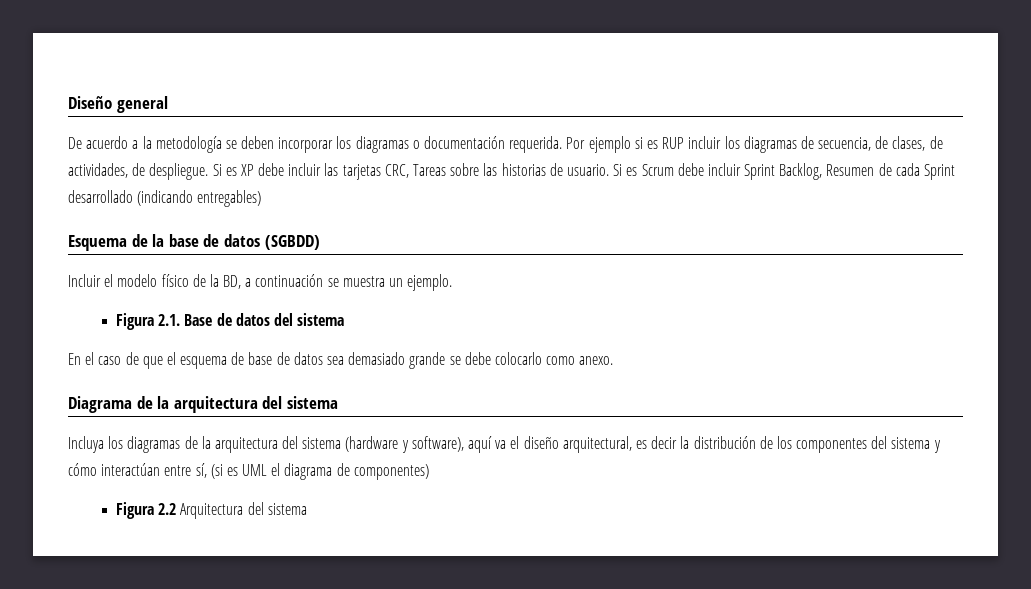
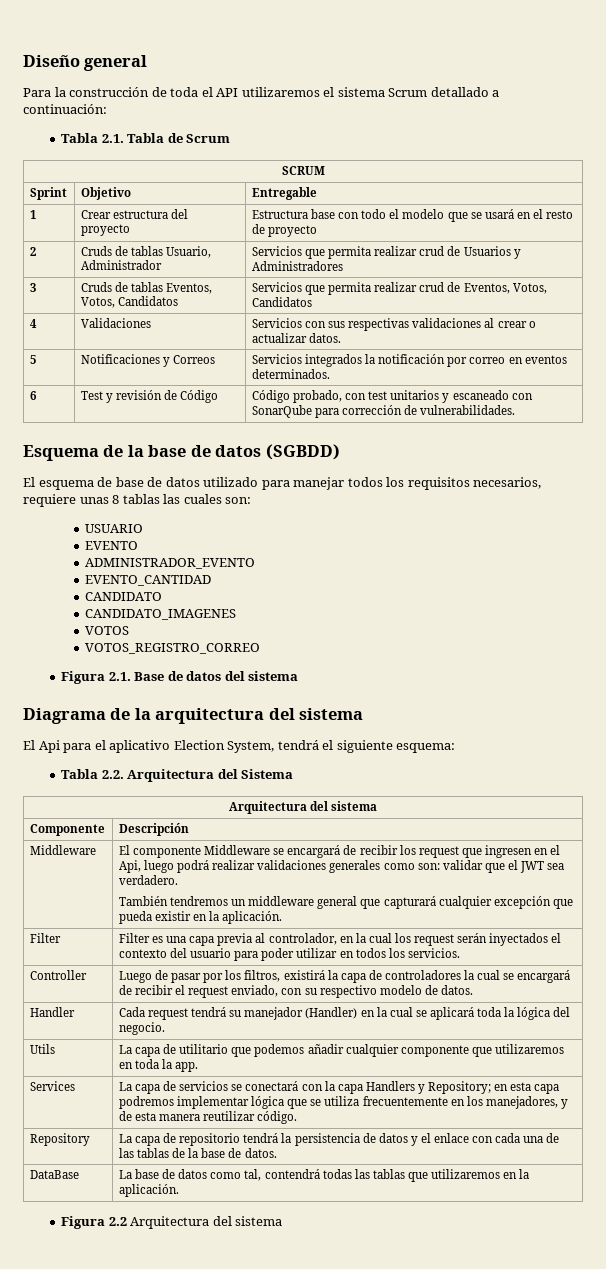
- De acuerdo a la metodología se deben incorporar los diagramas o documentación requerida. Por ejemplo si es RUP incluir los diagramas de secuencia, de clases, de actividades, de despliegue. Si es XP debe incluir las tarjetas CRC, Tareas sobre las historias de usuario. Si es Scrum debe incluir Sprint Backlog, Resumen de cada Sprint desarrollado (indicando entregables)
+ Para la construcción de toda el API utilizaremos el sistema Scrum detallado a continuación:
+ Tabla 2.1. Tabla de Scrum
+ SCRUM
+ Sprint | Objetivo | Entregable
+ 1 | Crear estructura del proyecto | Estructura base con todo el modelo que se usará en el resto de proyecto
+ 2 | Cruds de tablas Usuario, Administrador | Servicios que permita realizar crud de Usuarios y Administradores
+ 3 | Cruds de tablas Eventos, Votos, Candidatos | Servicios que permita realizar crud de Eventos, Votos, Candidatos
+ 4 | Validaciones | Servicios con sus respectivas validaciones al crear o actualizar datos.
+ 5 | Notificaciones y Correos | Servicios integrados la notificación por correo en eventos determinados.
+ 6 | Test y revisión de Código | Código probado, con test unitarios y escaneado con SonarQube para corrección de vulnerabilidades.
- Incluir el modelo físico de la BD, a continuación se muestra un ejemplo.
+ El esquema de base de datos utilizado para manejar todos los requisitos necesarios, requiere unas 8 tablas las cuales son:
+ USUARIO
+ EVENTO
+ ADMINISTRADOR_EVENTO
+ EVENTO_CANTIDAD
+ CANDIDATO
+ CANDIDATO_IMAGENES
+ VOTOS
+ VOTOS_REGISTRO_CORREO
- En el caso de que el esquema de base de datos sea demasiado grande se debe colocarlo como anexo.
- Incluya los diagramas de la arquitectura del sistema (hardware y software), aquí va el diseño arquitectural, es decir la distribución de los componentes del sistema y cómo interactúan entre sí, (si es UML el diagrama de componentes)
+ El Api para el aplicativo Election System, tendrá el siguiente esquema:
+ Tabla 2.2. Arquitectura del Sistema
+ Arquitectura del sistema
+ Componente | Descripción
+ Middleware | El componente Middleware se encargará de recibir los request que ingresen en el Api, luego podrá realizar validaciones generales como son: validar que el JWT sea verdadero.
+ También tendremos un middleware general que capturará cualquier excepción que pueda existir en la aplicación.
+ Filter | Filter es una capa previa al controlador, en la cual los request serán inyectados el contexto del usuario para poder utilizar en todos los servicios.
+ Controller | Luego de pasar por los filtros, existirá la capa de controladores la cual se encargará de recibir el request enviado, con su respectivo modelo de datos.
+ Handler | Cada request tendrá su manejador (Handler) en la cual se aplicará toda la lógica del negocio.
+ Utils | La capa de utilitario que podemos añadir cualquier componente que utilizaremos en toda la app.
+ Services | La capa de servicios se conectará con la capa Handlers y Repository; en esta capa podremos implementar lógica que se utiliza frecuentemente en los manejadores, y de esta manera reutilizar código.
+ Repository | La capa de repositorio tendrá la persistencia de datos y el enlace con cada una de las tablas de la base de datos.
+ DataBase | La base de datos como tal, contendrá todas las tablas que utilizaremos en la aplicación.

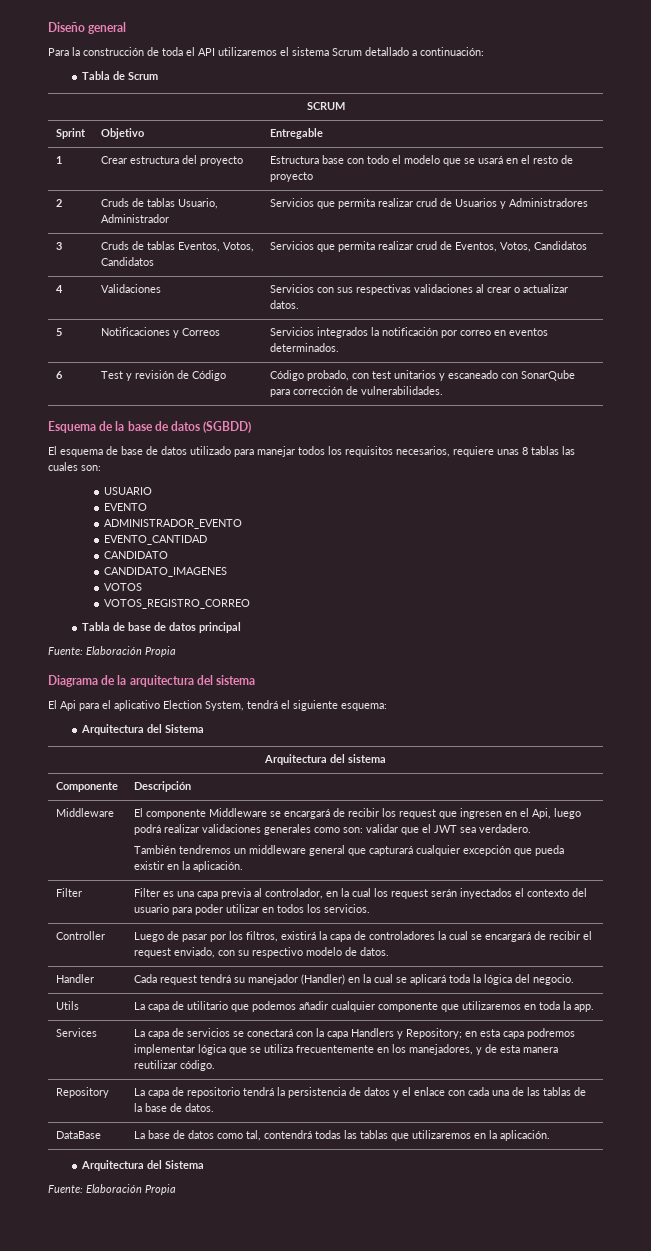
- Tabla 2.1. Tabla de Scrum
+ Tabla de Scrum
- Figura 2.1. Base de datos del sistema
+ Tabla de base de datos principal
+ Fuente: Elaboración Propia
  El Api para el aplicativo Election System, tendrá el siguiente esquema:
- Tabla 2.2. Arquitectura del Sistema
+ Arquitectura del Sistema
  DataBase | La base de datos como tal, contendrá todas las tablas que utilizaremos en la aplicación.
- Figura 2.2 Arquitectura del sistema
+ Arquitectura del Sistema
+ Fuente: Elaboración Propia

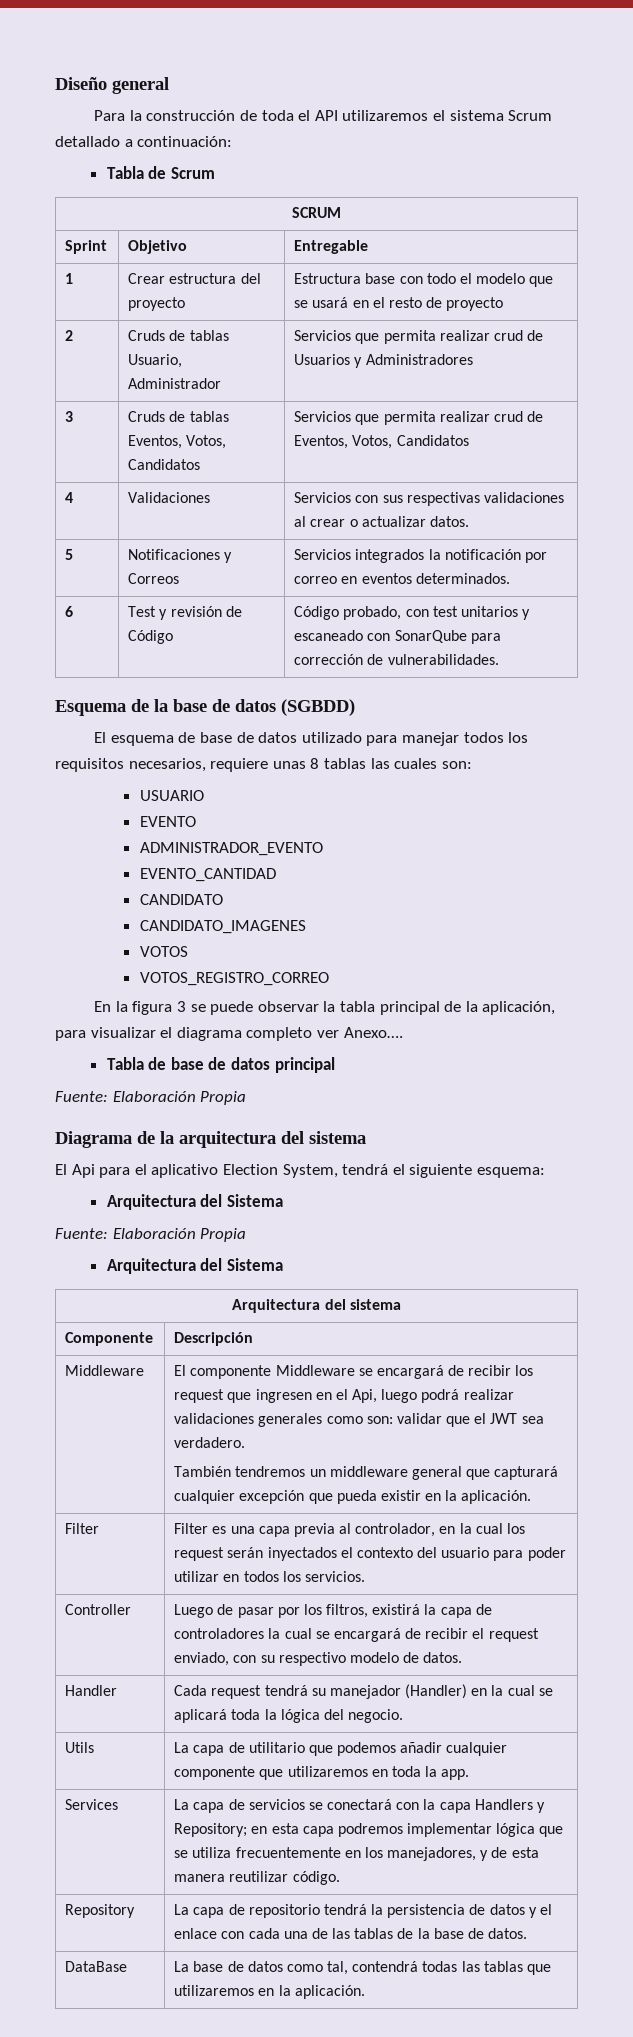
+ En la figura 3 se puede observar la tabla principal de la aplicación, para visualizar el diagrama completo ver Anexo….
  El Api para el aplicativo Election System, tendrá el siguiente esquema:
+ Arquitectura del Sistema
+ Fuente: Elaboración Propia
  DataBase | La base de datos como tal, contendrá todas las tablas que utilizaremos en la aplicación.
- Arquitectura del Sistema
- Fuente: Elaboración Propia

